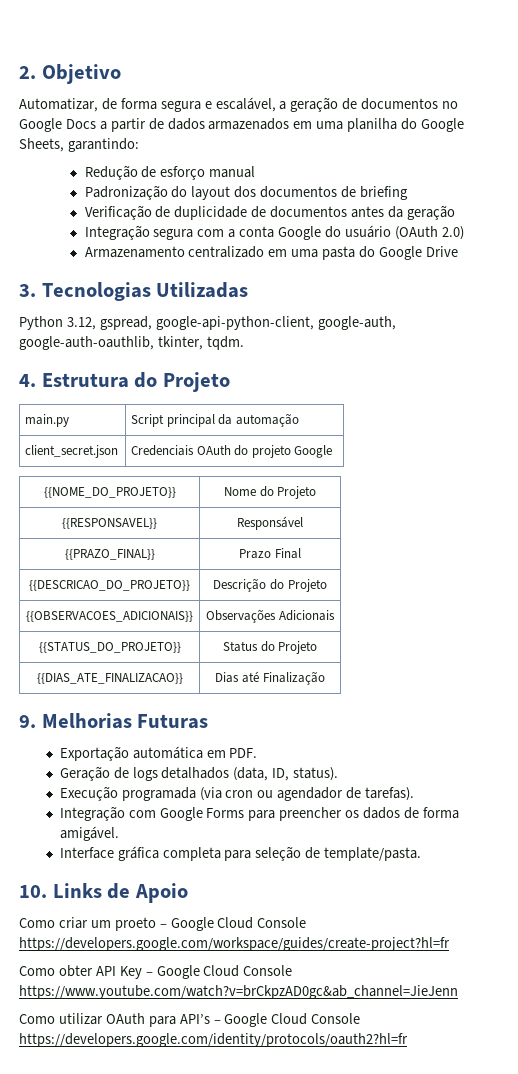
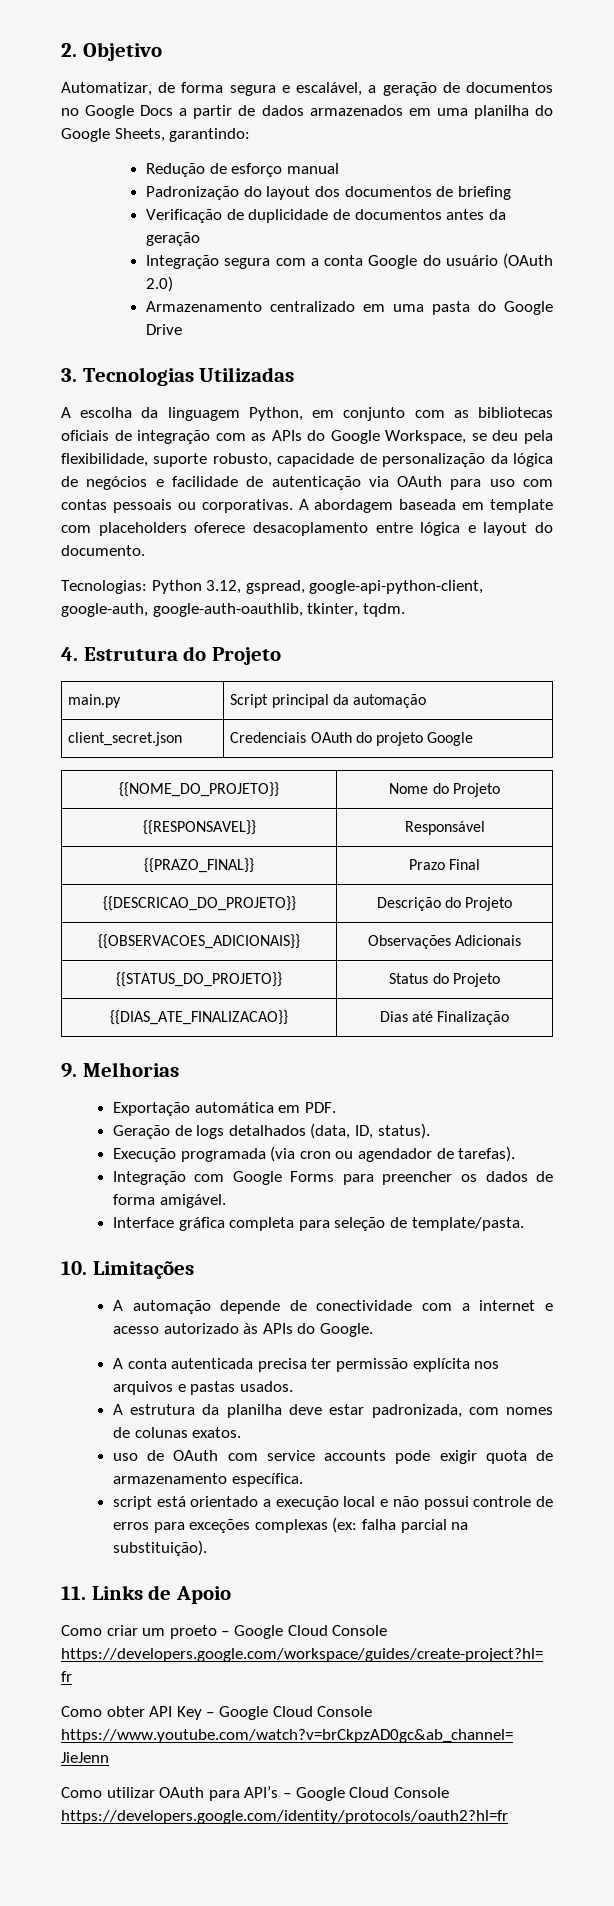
- Python 3.12, gspread, google-api-python-client, google-auth, google-auth-oauthlib, tkinter, tqdm.
+ A escolha da linguagem Python, em conjunto com as bibliotecas oficiais de integração com as APIs do Google Workspace, se deu pela flexibilidade, suporte robusto, capacidade de personalização da lógica de negócios e facilidade de autenticação via OAuth para uso com contas pessoais ou corporativas. A abordagem baseada em template com placeholders oferece desacoplamento entre lógica e layout do documento.
+ Tecnologias: Python 3.12, gspread, google-api-python-client, google-auth, google-auth-oauthlib, tkinter, tqdm.
- 9. Melhorias Futuras
+ 9. Melhorias
- 10. Links de Apoio
+ 10. Limitações
+ A automação depende de conectividade com a internet e acesso autorizado às APIs do Google.
+ A conta autenticada precisa ter permissão explícita nos arquivos e pastas usados.
+ A estrutura da planilha deve estar padronizada, com nomes de colunas exatos.
+ uso de OAuth com service accounts pode exigir quota de armazenamento específica.
+ script está orientado a execução local e não possui controle de erros para exceções complexas (ex: falha parcial na substituição).
+ 11. Links de Apoio

